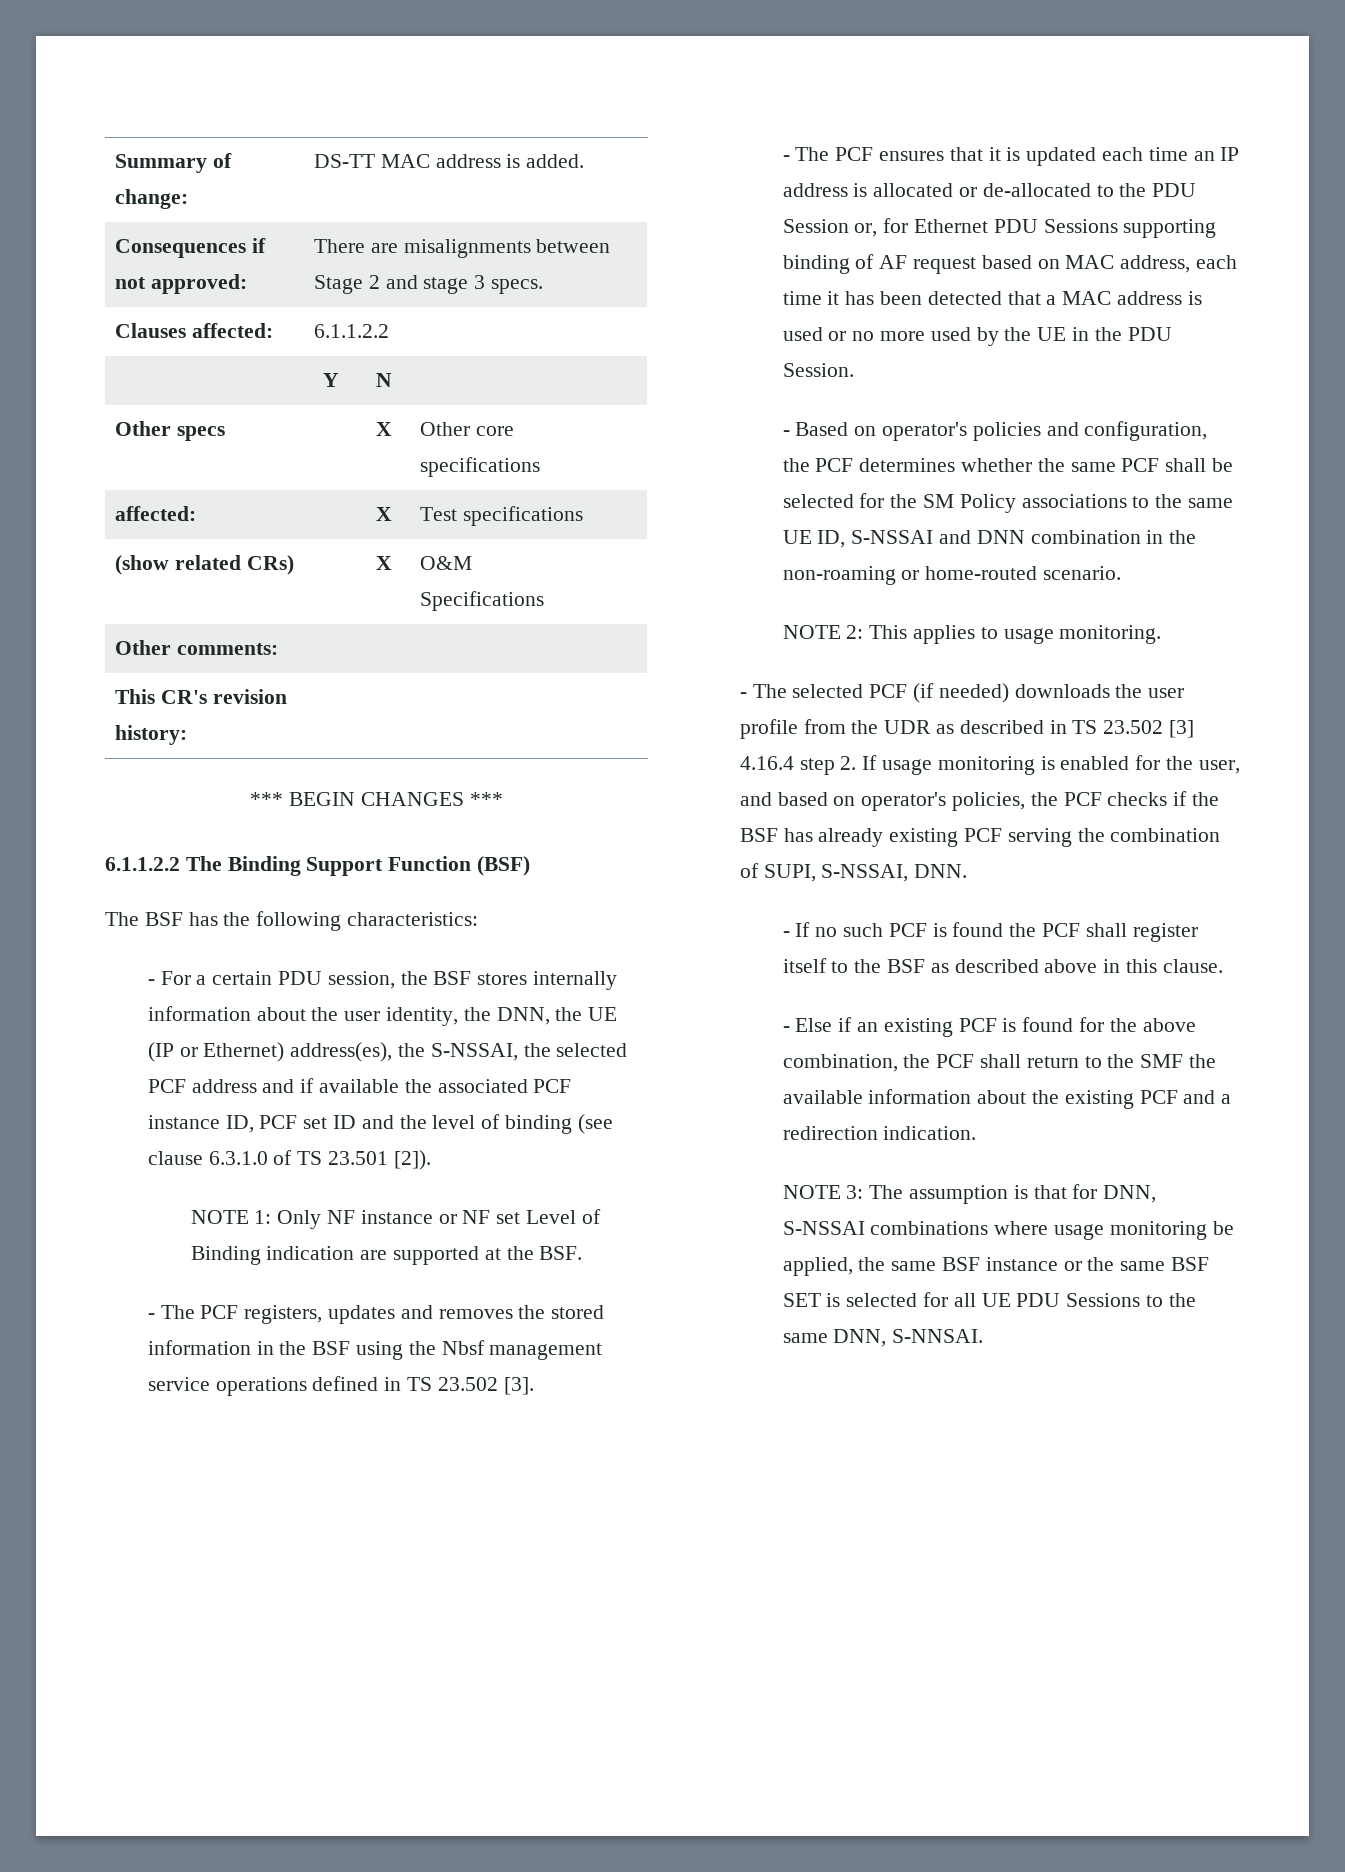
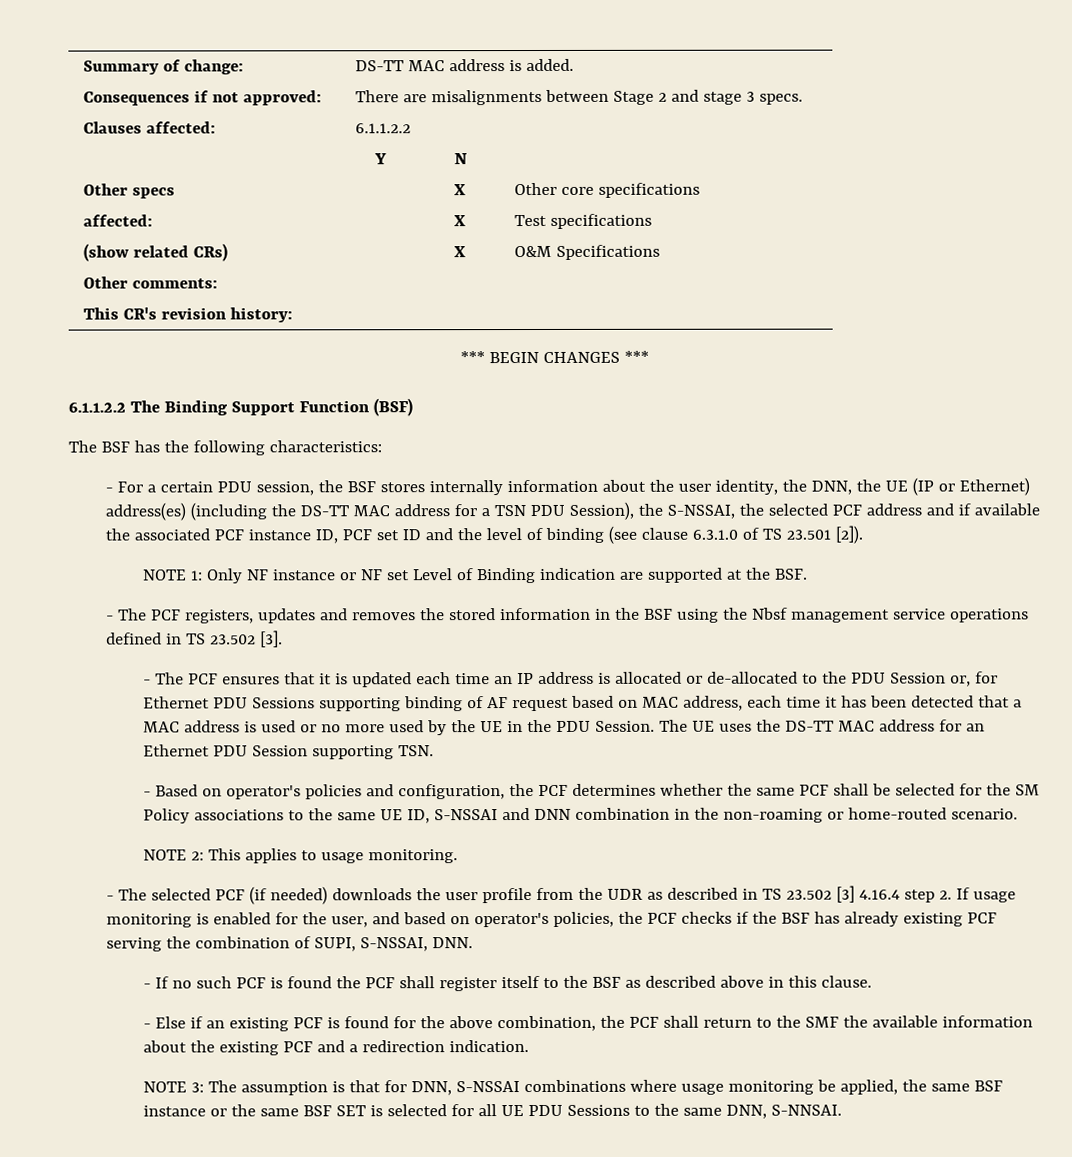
- - For a certain PDU session, the BSF stores internally information about the user identity, the DNN, the UE (IP or Ethernet) address(es), the S-NSSAI, the selected PCF address and if available the associated PCF instance ID, PCF set ID and the level of binding (see clause 6.3.1.0 of TS 23.501 [2]).
+ - For a certain PDU session, the BSF stores internally information about the user identity, the DNN, the UE (IP or Ethernet) address(es) (including the DS-TT MAC address for a TSN PDU Session), the S-NSSAI, the selected PCF address and if available the associated PCF instance ID, PCF set ID and the level of binding (see clause 6.3.1.0 of TS 23.501 [2]).
+ The UE uses the DS-TT MAC address for an Ethernet PDU Session supporting TSN.

